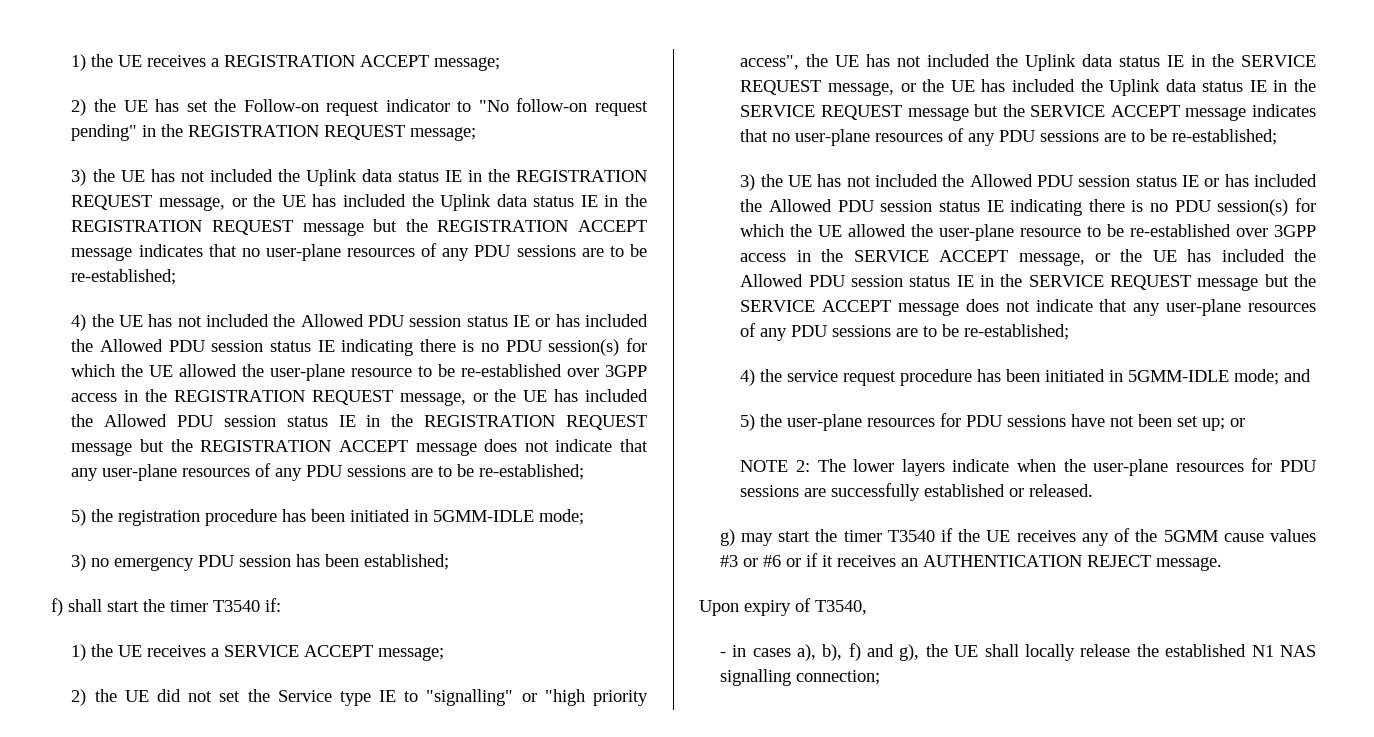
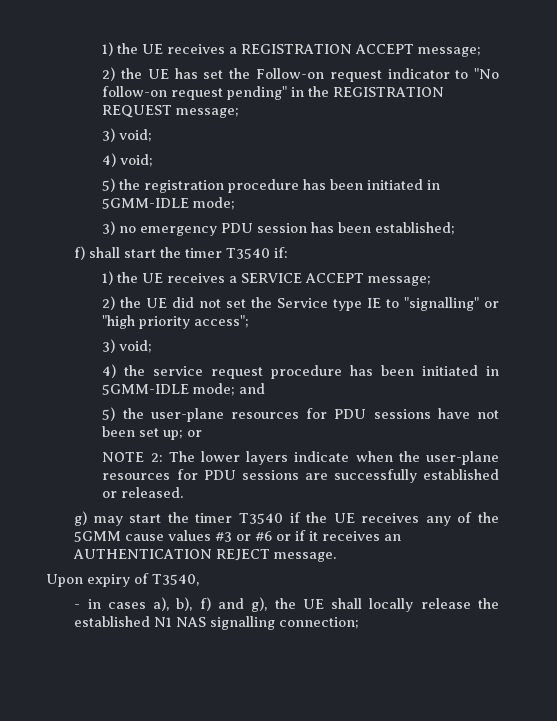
  2) the UE has set the Follow-on request indicator to "No follow-on request pending" in the REGISTRATION REQUEST message;
- 3) the UE has not included the Uplink data status IE in the REGISTRATION REQUEST message, or the UE has included the Uplink data status IE in the REGISTRATION REQUEST message but the REGISTRATION ACCEPT message indicates that no user-plane resources of any PDU sessions are to be re-established;
- 4) the UE has not included the Allowed PDU session status IE or has included the Allowed PDU session status IE indicating there is no PDU session(s) for which the UE allowed the user-plane resource to be re-established over 3GPP access in the REGISTRATION REQUEST message, or the UE has included the Allowed PDU session status IE in the REGISTRATION REQUEST message but the REGISTRATION ACCEPT message does not indicate that any user-plane resources of any PDU sessions are to be re-established;
+ 3) void;
+ 4) void;
- 2) the UE did not set the Service type IE to "signalling" or "high priority access", the UE has not included the Uplink data status IE in the SERVICE REQUEST message, or the UE has included the Uplink data status IE in the SERVICE REQUEST message but the SERVICE ACCEPT message indicates that no user-plane resources of any PDU sessions are to be re-established;
- 3) the UE has not included the Allowed PDU session status IE or has included the Allowed PDU session status IE indicating there is no PDU session(s) for which the UE allowed the user-plane resource to be re-established over 3GPP access in the SERVICE ACCEPT message, or the UE has included the Allowed PDU session status IE in the SERVICE REQUEST message but the SERVICE ACCEPT message does not indicate that any user-plane resources of any PDU sessions are to be re-established;
+ 2) the UE did not set the Service type IE to "signalling" or "high priority access";
+ 3) void;

